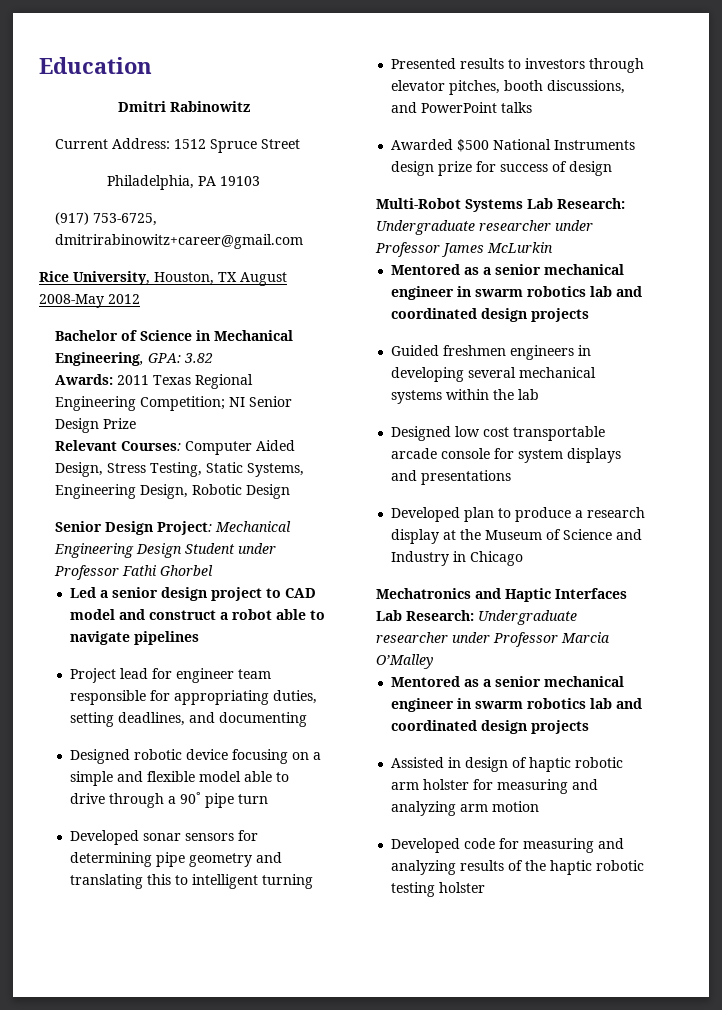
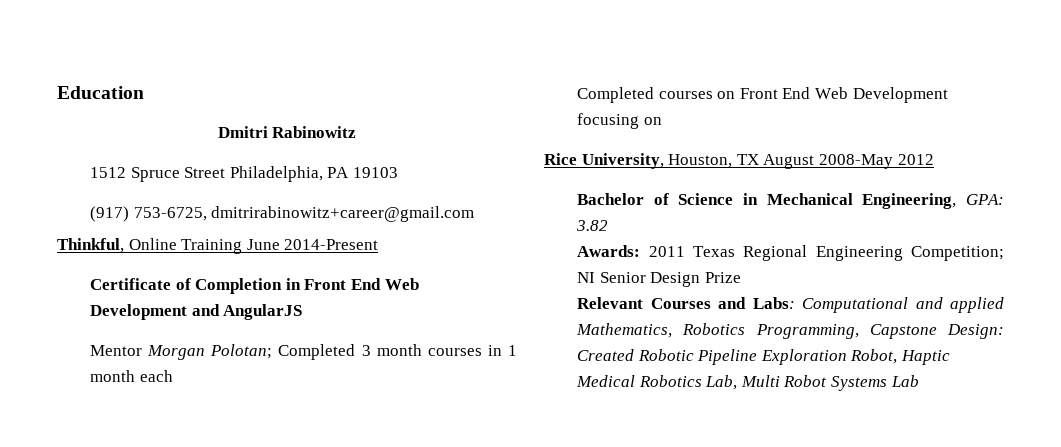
- Current Address: 1512 Spruce Street
- Philadelphia, PA 19103
+ 1512 Spruce Street Philadelphia, PA 19103
+ Thinkful, Online Training June 2014-Present
+ Certificate of Completion in Front End Web Development and AngularJS
+ Mentor Morgan Polotan; Completed 3 month courses in 1 month each
+ Completed courses on Front End Web Development focusing on
- Relevant Courses: Computer Aided Design, Stress Testing, Static Systems, Engineering Design, Robotic Design
- Senior Design Project: Mechanical Engineering Design Student under Professor Fathi Ghorbel
- Led a senior design project to CAD model and construct a robot able to navigate pipelines
- Project lead for engineer team responsible for appropriating duties, setting deadlines, and documenting
- Designed robotic device focusing on a simple and flexible model able to drive through a 90˚ pipe turn
- Developed sonar sensors for determining pipe geometry and translating this to intelligent turning
- Presented results to investors through elevator pitches, booth discussions, and PowerPoint talks
- Awarded $500 National Instruments design prize for success of design
- Multi-Robot Systems Lab Research: Undergraduate researcher under Professor James McLurkin
- Mentored as a senior mechanical engineer in swarm robotics lab and coordinated design projects
- Guided freshmen engineers in developing several mechanical systems within the lab
- Designed low cost transportable arcade console for system displays and presentations
- Developed plan to produce a research display at the Museum of Science and Industry in Chicago
- Mechatronics and Haptic Interfaces Lab Research: Undergraduate researcher under Professor Marcia O’Malley
- Mentored as a senior mechanical engineer in swarm robotics lab and coordinated design projects
- Assisted in design of haptic robotic arm holster for measuring and analyzing arm motion
- Developed code for measuring and analyzing results of the haptic robotic testing holster
+ Relevant Courses and Labs: Computational and applied Mathematics, Robotics Programming, Capstone Design: Created Robotic Pipeline Exploration Robot, Haptic Medical Robotics Lab, Multi Robot Systems Lab

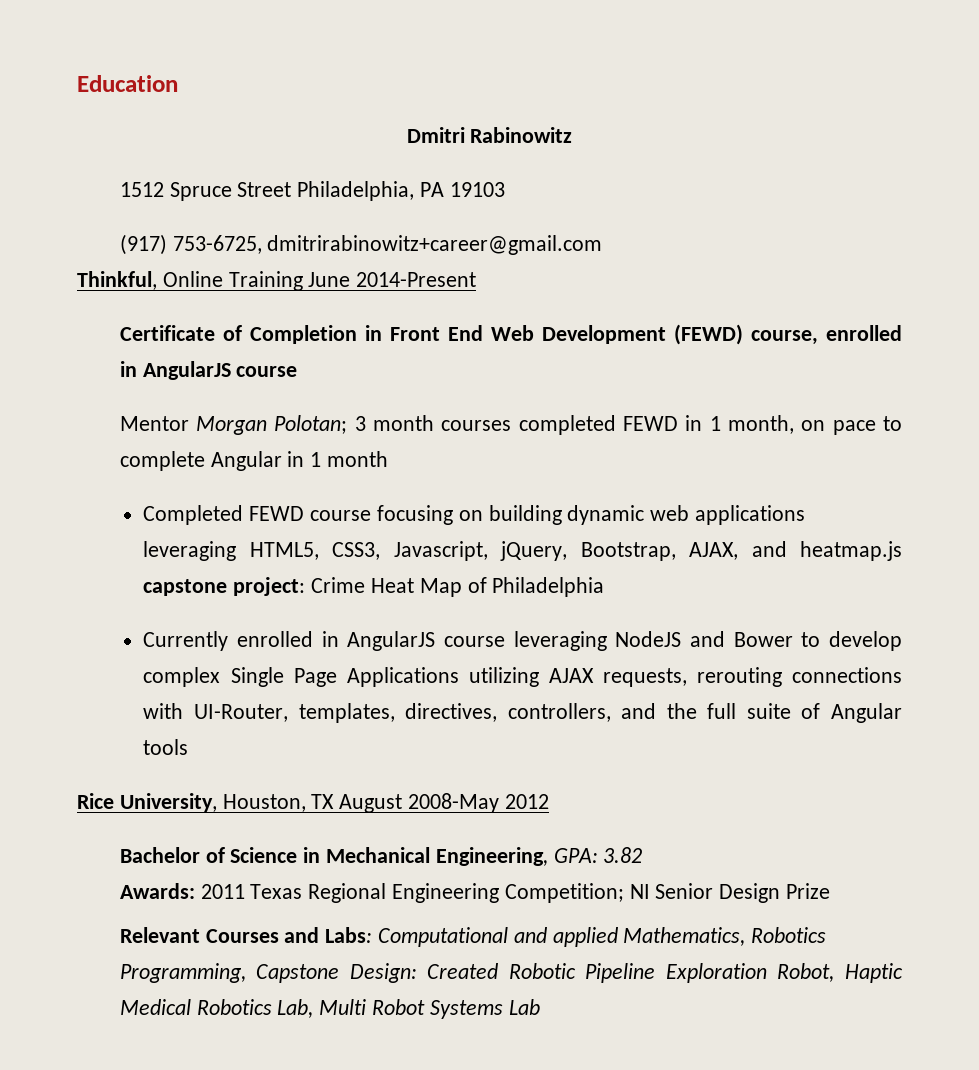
- Certificate of Completion in Front End Web Development and AngularJS
+ Certificate of Completion in Front End Web Development (FEWD) course, enrolled in AngularJS course
- Mentor Morgan Polotan; Completed 3 month courses in 1 month each
- Completed courses on Front End Web Development focusing on
+ Mentor Morgan Polotan; 3 month courses completed FEWD in 1 month, on pace to complete Angular in 1 month
+ Completed FEWD course focusing on building dynamic web applications leveraging HTML5, CSS3, Javascript, jQuery, Bootstrap, AJAX, and heatmap.js capstone project: Crime Heat Map of Philadelphia
+ Currently enrolled in AngularJS course leveraging NodeJS and Bower to develop complex Single Page Applications utilizing AJAX requests, rerouting connections with UI-Router, templates, directives, controllers, and the full suite of Angular tools

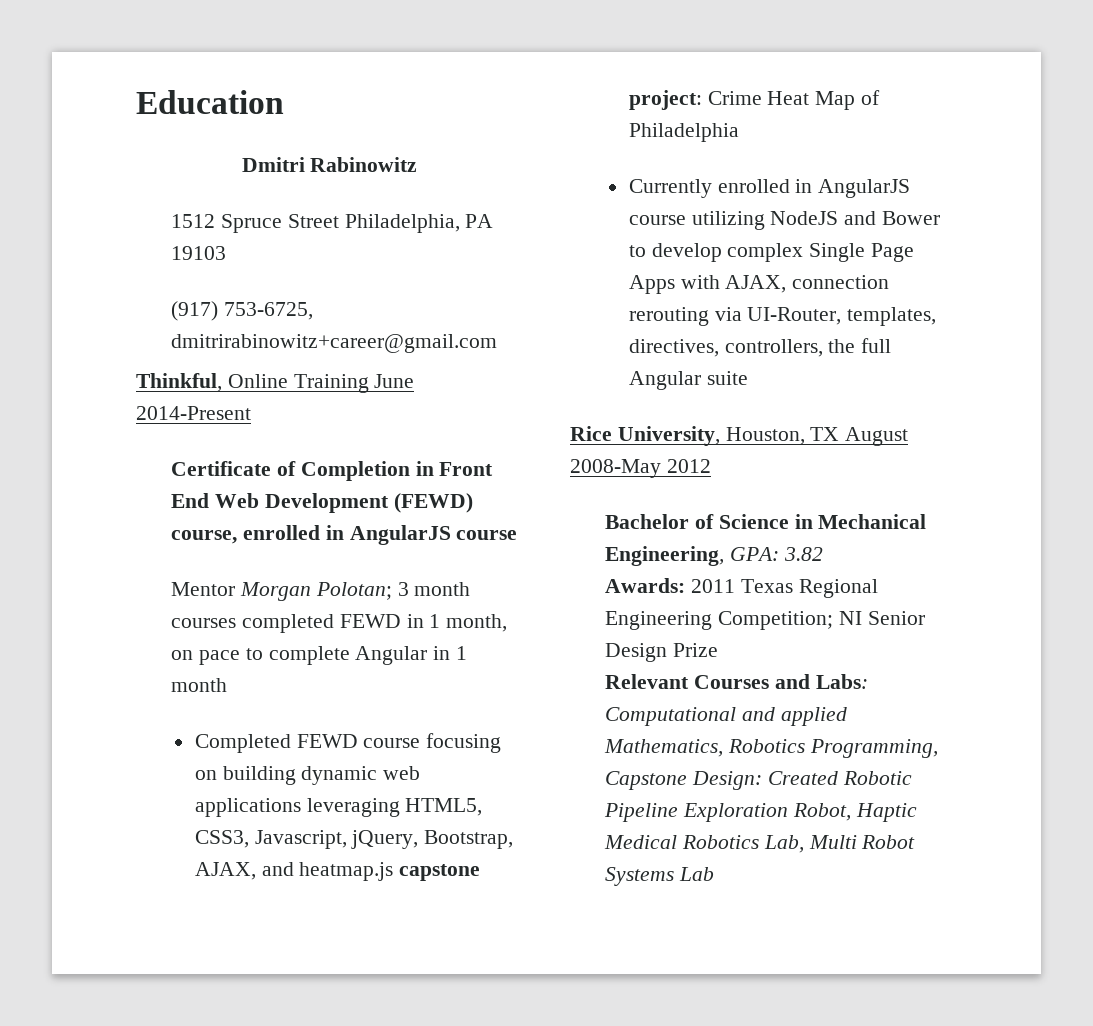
- Currently enrolled in AngularJS course leveraging NodeJS and Bower to develop complex Single Page Applications utilizing AJAX requests, rerouting connections with UI-Router, templates, directives, controllers, and the full suite of Angular tools
+ Currently enrolled in AngularJS course utilizing NodeJS and Bower to develop complex Single Page Apps with AJAX, connection rerouting via UI-Router, templates, directives, controllers, the full Angular suite

